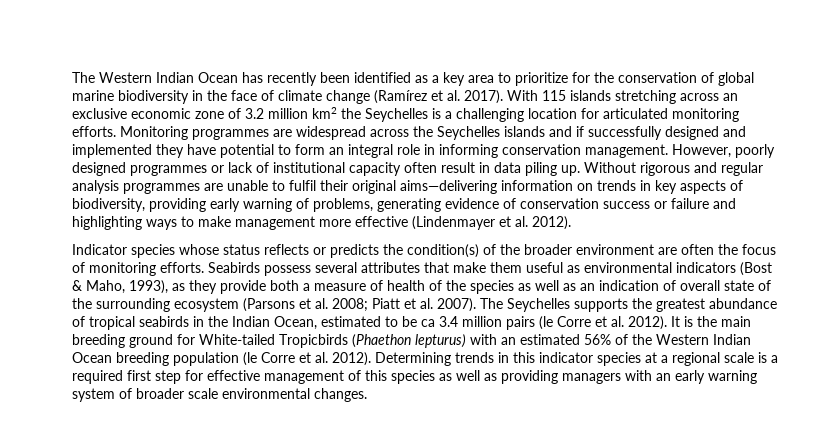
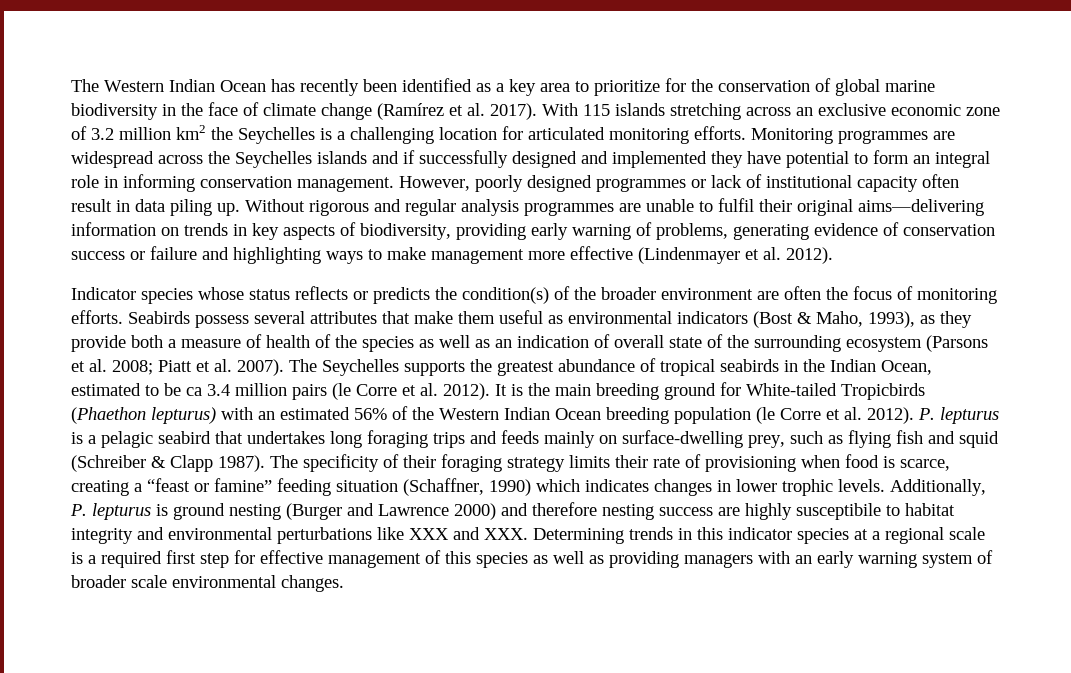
- Determining trends in this indicator species at a regional scale is a required first step for effective management of this species as well as providing managers with an early warning system of broader scale environmental changes.
+ P. lepturus is a pelagic seabird that undertakes long foraging trips and feeds mainly on surface-dwelling prey, such as flying fish and squid (Schreiber & Clapp 1987). The specificity of their foraging strategy limits their rate of provisioning when food is scarce, creating a “feast or famine” feeding situation (Schaffner, 1990) which indicates changes in lower trophic levels. Additionally, P. lepturus is ground nesting (Burger and Lawrence 2000) and therefore nesting success are highly susceptibile to habitat integrity and environmental perturbations like XXX and XXX. Determining trends in this indicator species at a regional scale is a required first step for effective management of this species as well as providing managers with an early warning system of broader scale environmental changes.

